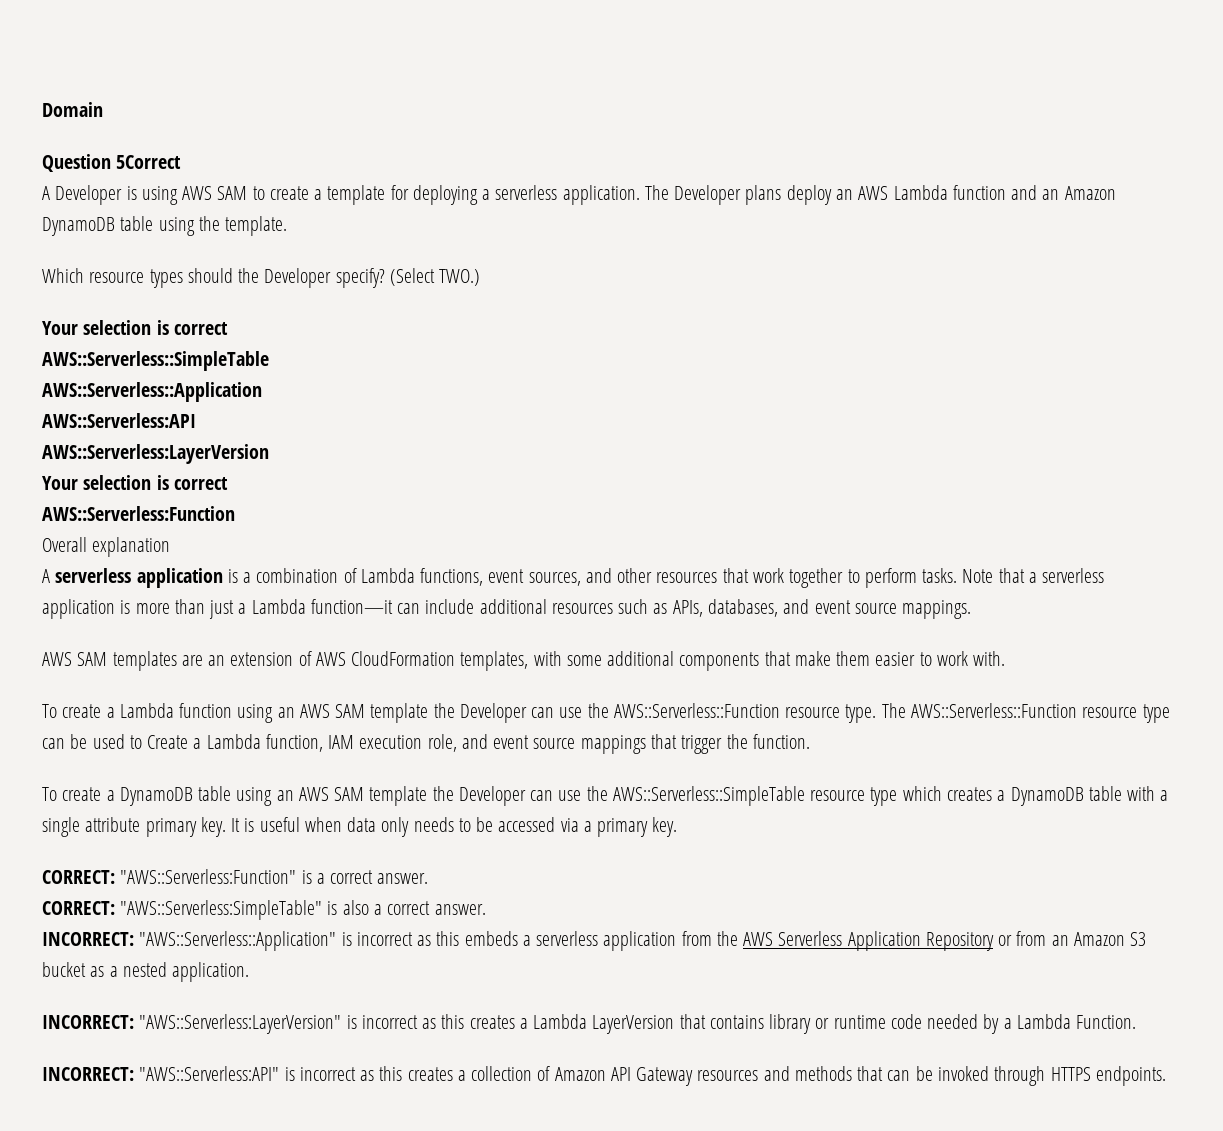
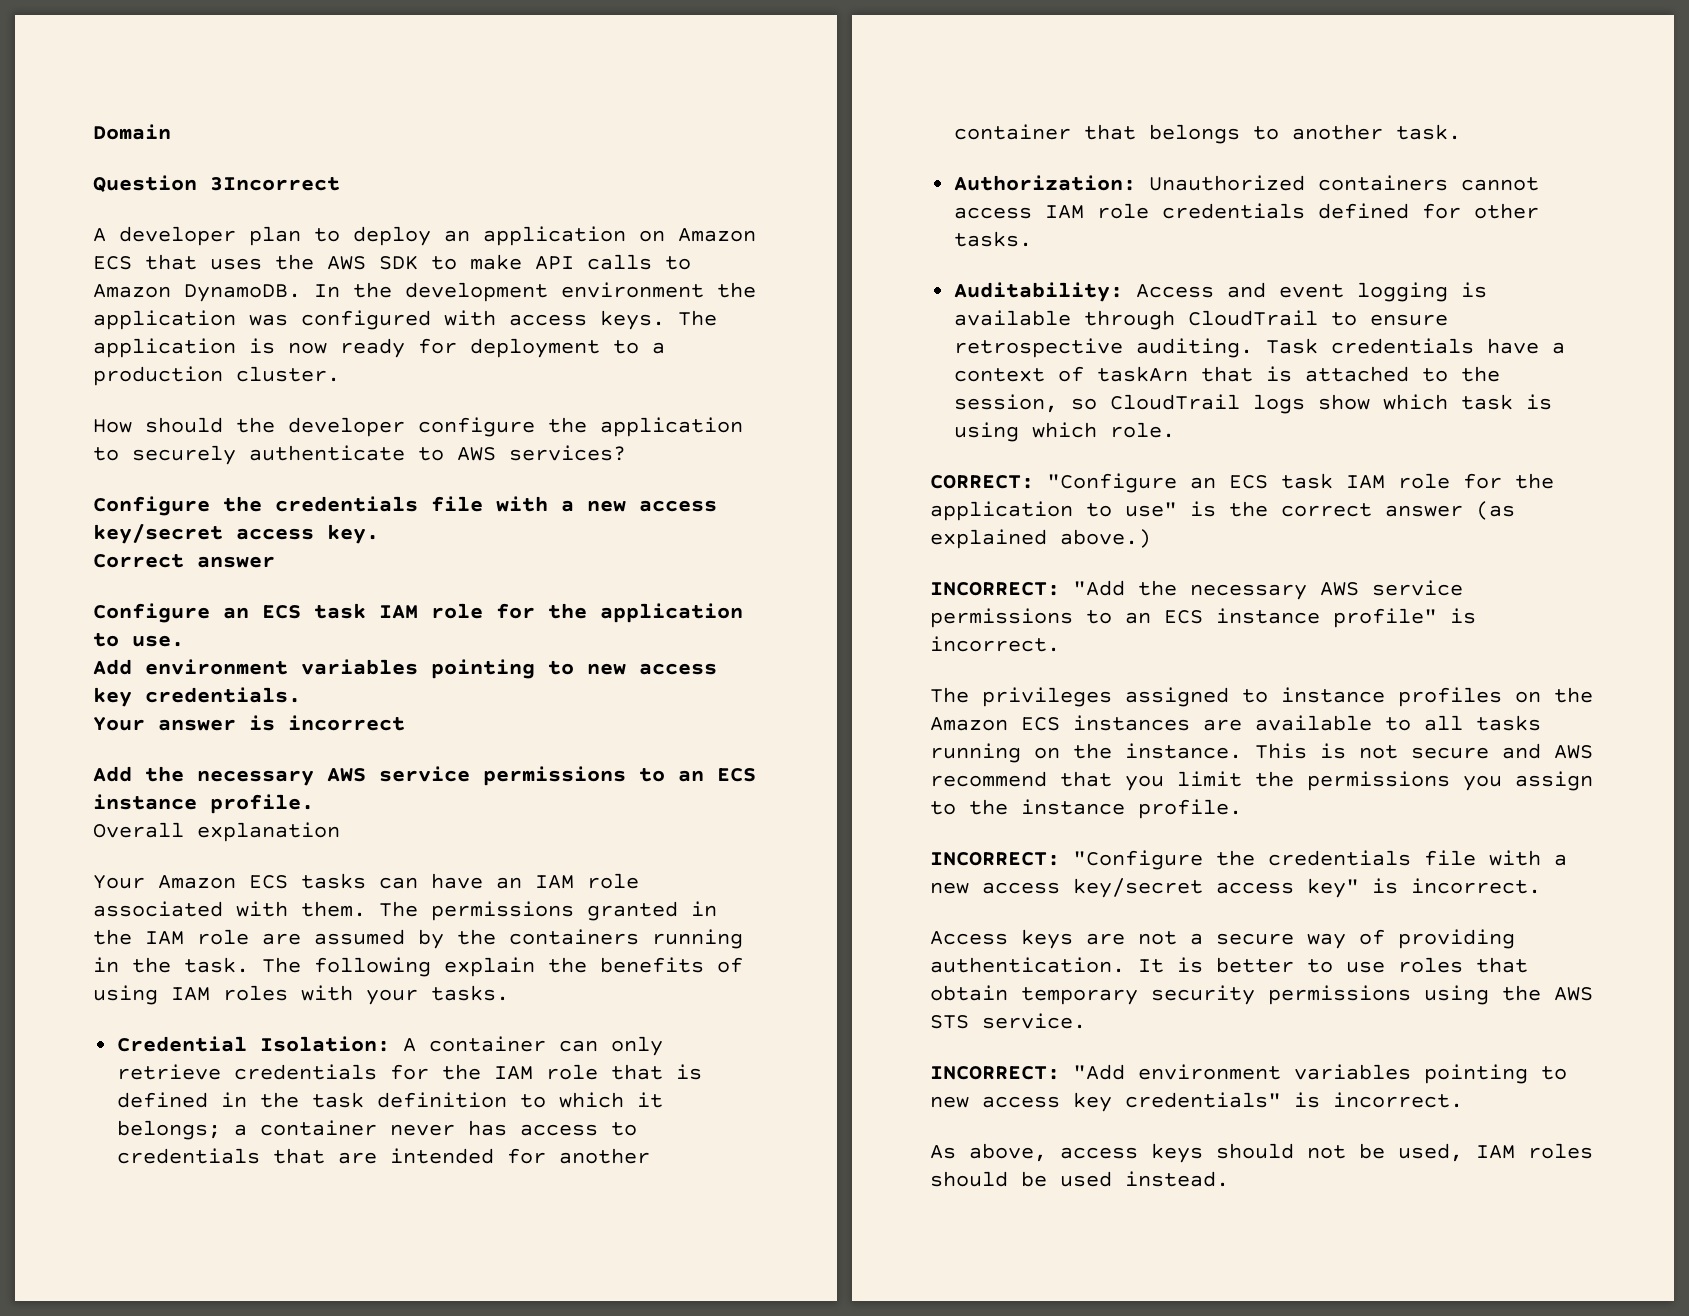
- Question 5Correct
- A Developer is using AWS SAM to create a template for deploying a serverless application. The Developer plans deploy an AWS Lambda function and an Amazon DynamoDB table using the template.
- Which resource types should the Developer specify? (Select TWO.)
- Your selection is correct
- AWS::Serverless::SimpleTable
- AWS::Serverless::Application
- AWS::Serverless:API
- AWS::Serverless:LayerVersion
- Your selection is correct
- AWS::Serverless:Function
+ Question 3Incorrect
+ A developer plan to deploy an application on Amazon ECS that uses the AWS SDK to make API calls to Amazon DynamoDB. In the development environment the application was configured with access keys. The application is now ready for deployment to a production cluster.
+ How should the developer configure the application to securely authenticate to AWS services?
+ Configure the credentials file with a new access key/secret access key.
+ Correct answer
+ Configure an ECS task IAM role for the application to use.
+ Add environment variables pointing to new access key credentials.
+ Your answer is incorrect
+ Add the necessary AWS service permissions to an ECS instance profile.
  Overall explanation
- A serverless application is a combination of Lambda functions, event sources, and other resources that work together to perform tasks. Note that a serverless application is more than just a Lambda function—it can include additional resources such as APIs, databases, and event source mappings.
- AWS SAM templates are an extension of AWS CloudFormation templates, with some additional components that make them easier to work with.
- To create a Lambda function using an AWS SAM template the Developer can use the AWS::Serverless::Function resource type. The AWS::Serverless::Function resource type can be used to Create a Lambda function, IAM execution role, and event source mappings that trigger the function.
- To create a DynamoDB table using an AWS SAM template the Developer can use the AWS::Serverless::SimpleTable resource type which creates a DynamoDB table with a single attribute primary key. It is useful when data only needs to be accessed via a primary key.
- CORRECT: "AWS::Serverless:Function" is a correct answer.
- CORRECT: "AWS::Serverless:SimpleTable" is also a correct answer.
- INCORRECT: "AWS::Serverless::Application" is incorrect as this embeds a serverless application from the AWS Serverless Application Repository or from an Amazon S3 bucket as a nested application.
- INCORRECT: "AWS::Serverless:LayerVersion" is incorrect as this creates a Lambda LayerVersion that contains library or runtime code needed by a Lambda Function.
- INCORRECT: "AWS::Serverless:API" is incorrect as this creates a collection of Amazon API Gateway resources and methods that can be invoked through HTTPS endpoints.
+ Your Amazon ECS tasks can have an IAM role associated with them. The permissions granted in the IAM role are assumed by the containers running in the task. The following explain the benefits of using IAM roles with your tasks.
+ Credential Isolation: A container can only retrieve credentials for the IAM role that is defined in the task definition to which it belongs; a container never has access to credentials that are intended for another container that belongs to another task.
+ Authorization: Unauthorized containers cannot access IAM role credentials defined for other tasks.
+ Auditability: Access and event logging is available through CloudTrail to ensure retrospective auditing. Task credentials have a context of taskArn that is attached to the session, so CloudTrail logs show which task is using which role.
+ CORRECT: "Configure an ECS task IAM role for the application to use" is the correct answer (as explained above.)
+ INCORRECT: "Add the necessary AWS service permissions to an ECS instance profile" is incorrect.
+ The privileges assigned to instance profiles on the Amazon ECS instances are available to all tasks running on the instance. This is not secure and AWS recommend that you limit the permissions you assign to the instance profile.
+ INCORRECT: "Configure the credentials file with a new access key/secret access key" is incorrect.
+ Access keys are not a secure way of providing authentication. It is better to use roles that obtain temporary security permissions using the AWS STS service.
+ INCORRECT: "Add environment variables pointing to new access key credentials" is incorrect.
+ As above, access keys should not be used, IAM roles should be used instead.

